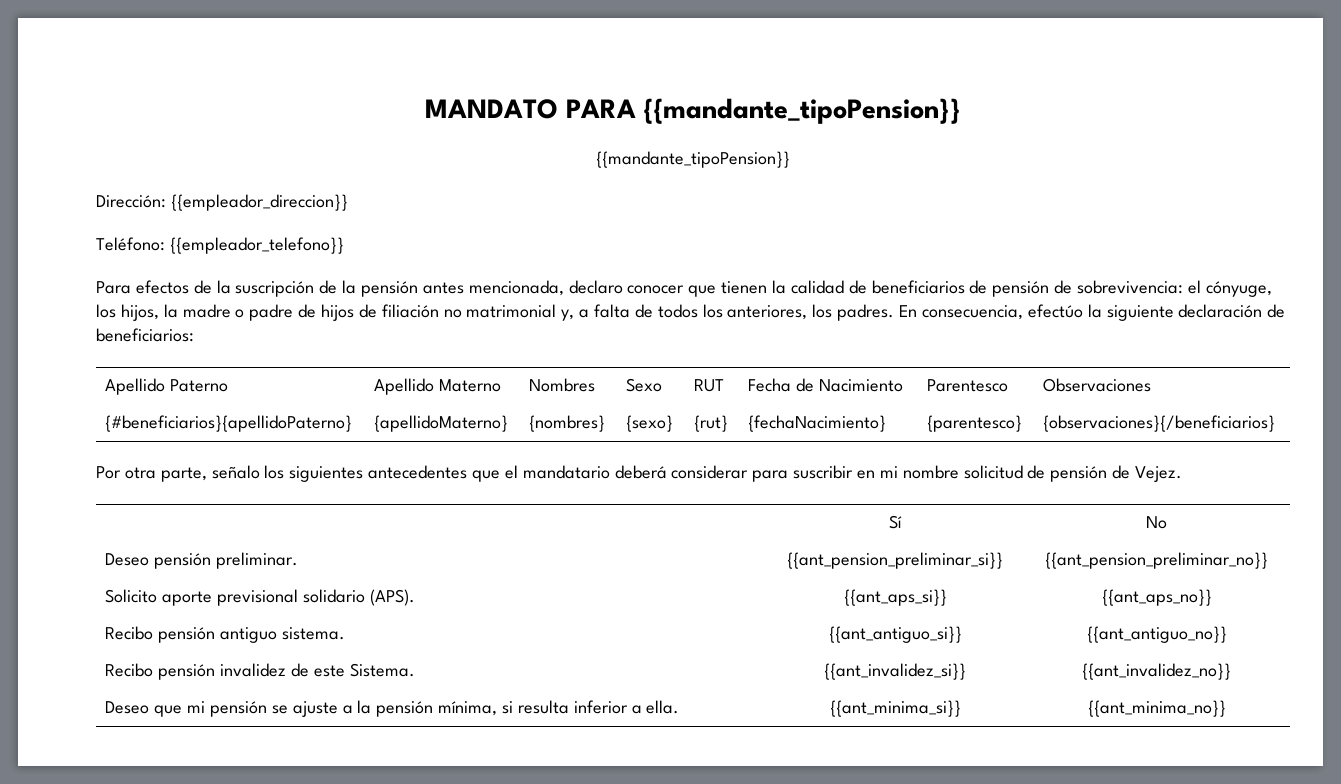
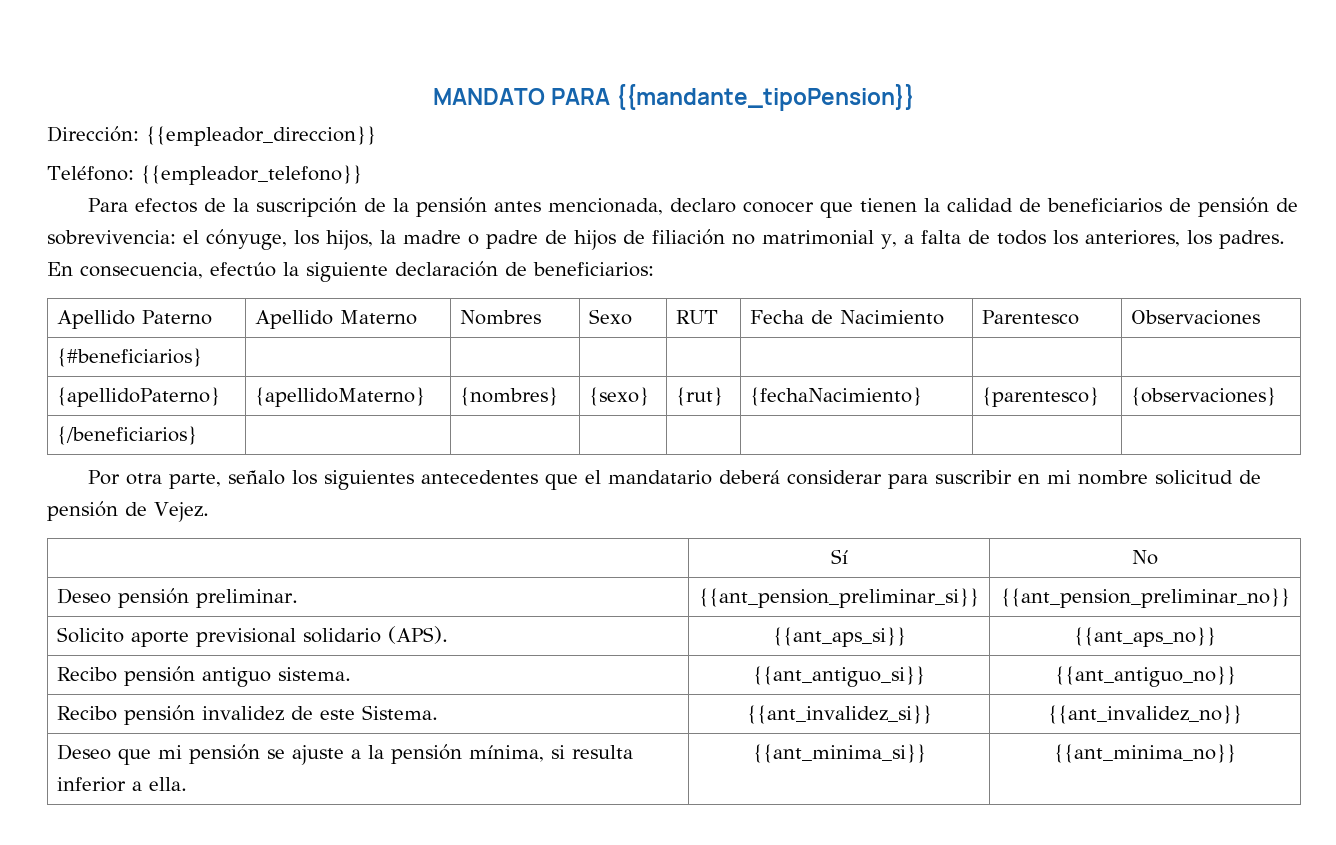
  MANDATO PARA {{mandante_tipoPension}}
- {{mandante_tipoPension}}
- {#beneficiarios}{apellidoPaterno} | {apellidoMaterno} | {nombres} | {sexo} | {rut} | {fechaNacimiento} | {parentesco} | {observaciones}{/beneficiarios}
+ {#beneficiarios} | | | | | | |
+ {apellidoPaterno} | {apellidoMaterno} | {nombres} | {sexo} | {rut} | {fechaNacimiento} | {parentesco} | {observaciones}
+ {/beneficiarios} | | | | | | |

